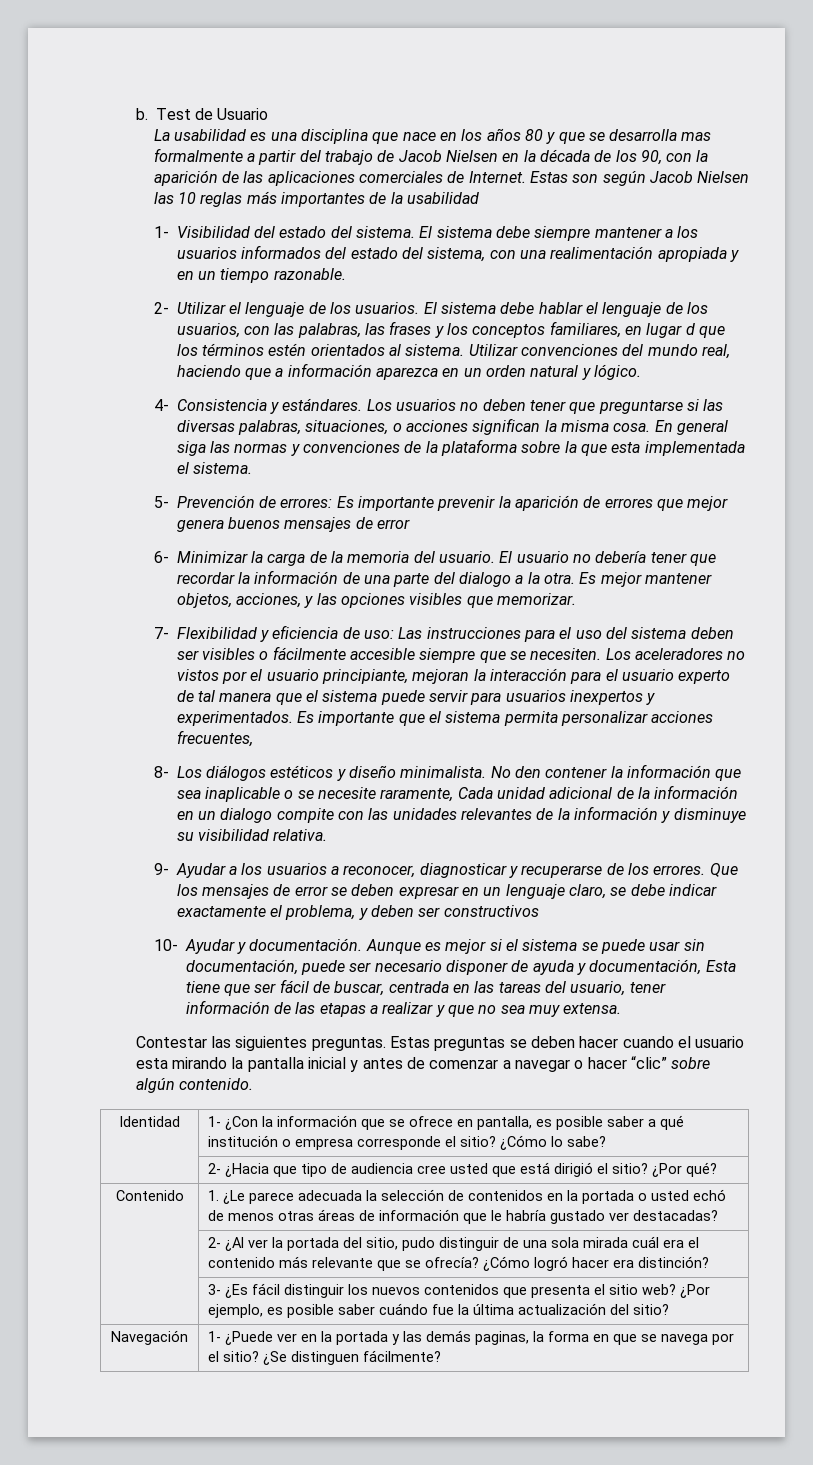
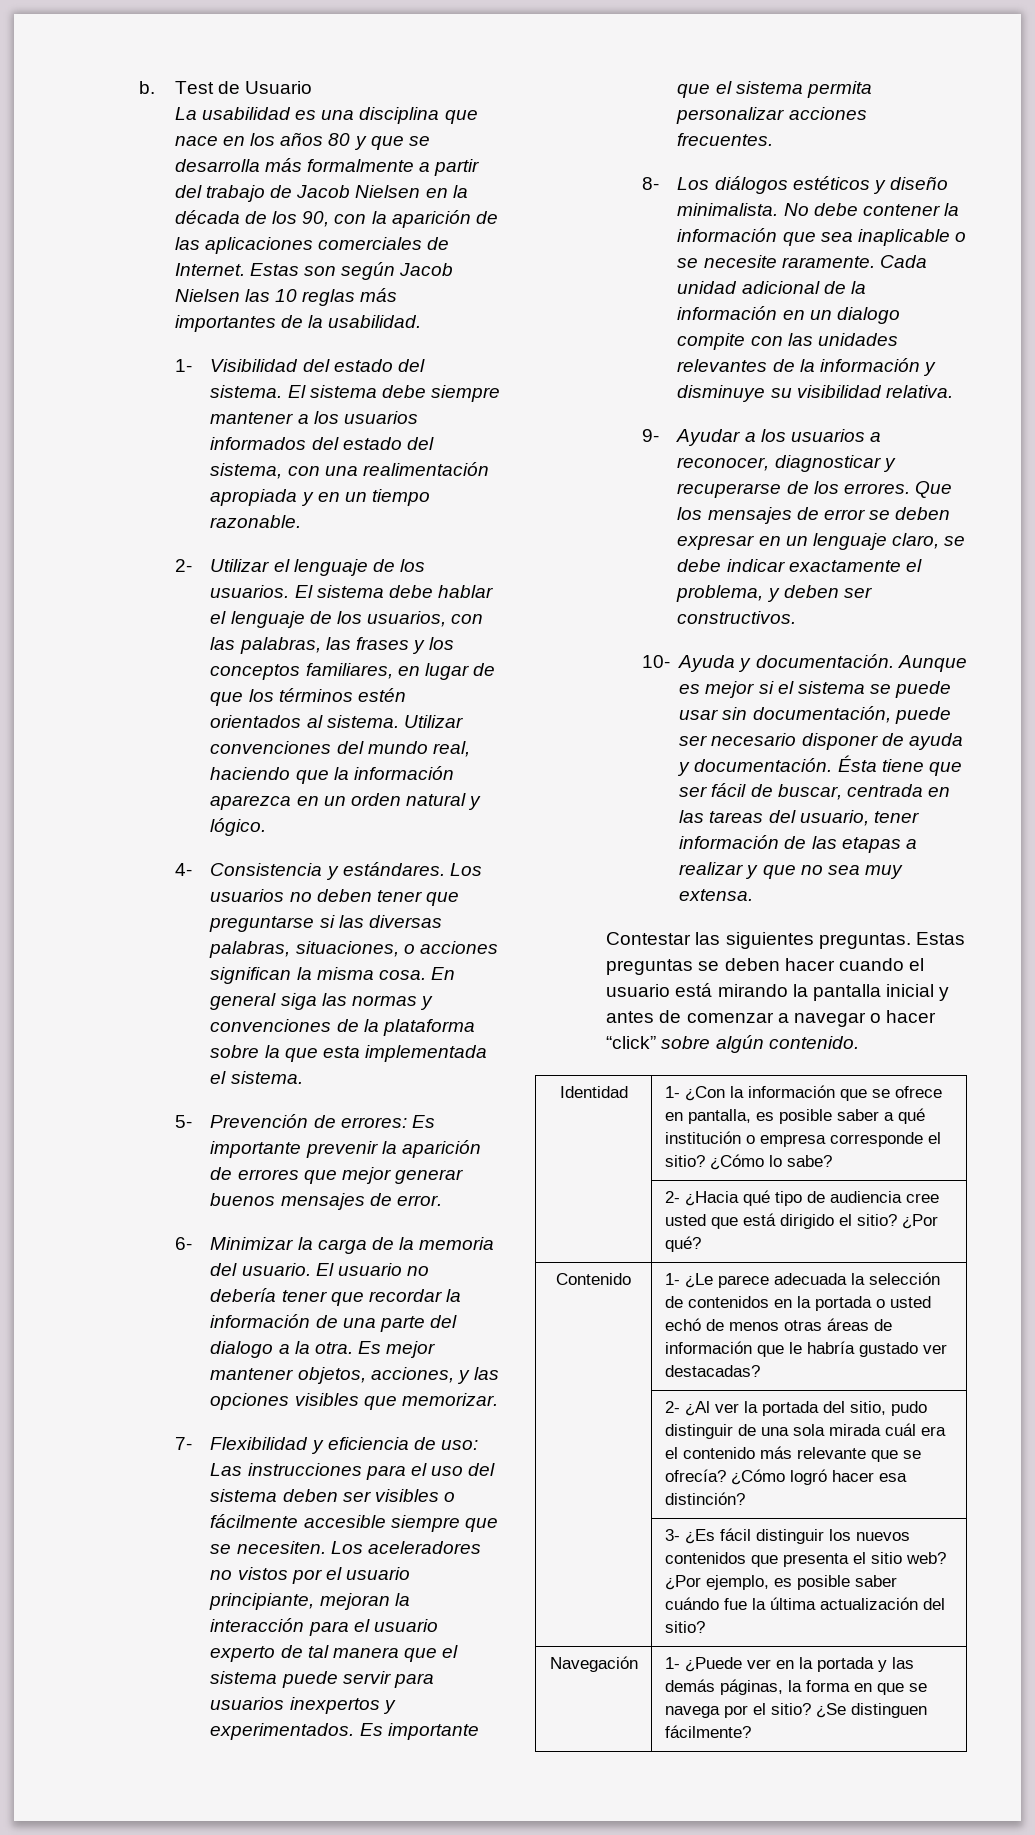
- La usabilidad es una disciplina que nace en los años 80 y que se desarrolla mas formalmente a partir del trabajo de Jacob Nielsen en la década de los 90, con la aparición de las aplicaciones comerciales de Internet.
+ La usabilidad es una disciplina que nace en los años 80 y que se desarrolla más formalmente a partir del trabajo de Jacob Nielsen en la década de los 90, con la aparición de las aplicaciones comerciales de Internet.
- Estas son según Jacob Nielsen las 10 reglas más importantes de la usabilidad
+ Estas son según Jacob Nielsen las 10 reglas más importantes de la usabilidad.
- El sistema debe hablar el lenguaje de los usuarios, con las palabras, las frases y los conceptos familiares, en lugar d que los términos estén orientados al sistema.
+ El sistema debe hablar el lenguaje de los usuarios, con las palabras, las frases y los conceptos familiares, en lugar de que los términos estén orientados al sistema.
- Utilizar convenciones del mundo real, haciendo que a información aparezca en un orden natural y lógico.
+ Utilizar convenciones del mundo real, haciendo que la información aparezca en un orden natural y lógico.
- 5- Prevención de errores: Es importante prevenir la aparición de errores que mejor genera buenos mensajes de error
+ 5- Prevención de errores: Es importante prevenir la aparición de errores que mejor generar buenos mensajes de error.
- Es importante que el sistema permita personalizar acciones frecuentes,
+ Es importante que el sistema permita personalizar acciones frecuentes.
- No den contener la información que sea inaplicable o se necesite raramente, Cada unidad adicional de la información en un dialogo compite con las unidades relevantes de la información y disminuye su visibilidad relativa.
+ No debe contener la información que sea inaplicable o se necesite raramente. Cada unidad adicional de la información en un dialogo compite con las unidades relevantes de la información y disminuye su visibilidad relativa.
- Que los mensajes de error se deben expresar en un lenguaje claro, se debe indicar exactamente el problema, y deben ser constructivos
+ Que los mensajes de error se deben expresar en un lenguaje claro, se debe indicar exactamente el problema, y deben ser constructivos.
- 10- Ayudar y documentación.
+ 10- Ayuda y documentación.
- Aunque es mejor si el sistema se puede usar sin documentación, puede ser necesario disponer de ayuda y documentación, Esta tiene que ser fácil de buscar, centrada en las tareas del usuario, tener información de las etapas a realizar y que no sea muy extensa.
+ Aunque es mejor si el sistema se puede usar sin documentación, puede ser necesario disponer de ayuda y documentación. Ésta tiene que ser fácil de buscar, centrada en las tareas del usuario, tener información de las etapas a realizar y que no sea muy extensa.
- Estas preguntas se deben hacer cuando el usuario esta mirando la pantalla inicial y antes de comenzar a navegar o hacer “clic” sobre algún contenido.
+ Estas preguntas se deben hacer cuando el usuario está mirando la pantalla inicial y antes de comenzar a navegar o hacer “click” sobre algún contenido.
- | 2- ¿Hacia que tipo de audiencia cree usted que está dirigió el sitio? ¿Por qué?
+ | 2- ¿Hacia qué tipo de audiencia cree usted que está dirigido el sitio? ¿Por qué?
- Contenido | 1. ¿Le parece adecuada la selección de contenidos en la portada o usted echó de menos otras áreas de información que le habría gustado ver destacadas?
+ Contenido | 1- ¿Le parece adecuada la selección de contenidos en la portada o usted echó de menos otras áreas de información que le habría gustado ver destacadas?
- | 2- ¿Al ver la portada del sitio, pudo distinguir de una sola mirada cuál era el contenido más relevante que se ofrecía? ¿Cómo logró hacer era distinción?
+ | 2- ¿Al ver la portada del sitio, pudo distinguir de una sola mirada cuál era el contenido más relevante que se ofrecía? ¿Cómo logró hacer esa distinción?
- Navegación | 1- ¿Puede ver en la portada y las demás paginas, la forma en que se navega por el sitio? ¿Se distinguen fácilmente?
+ Navegación | 1- ¿Puede ver en la portada y las demás páginas, la forma en que se navega por el sitio? ¿Se distinguen fácilmente?

